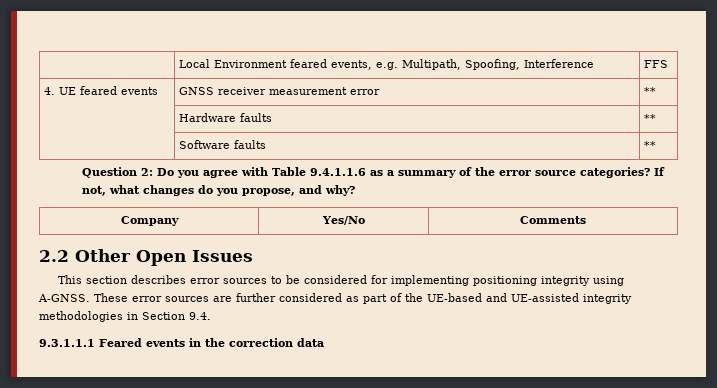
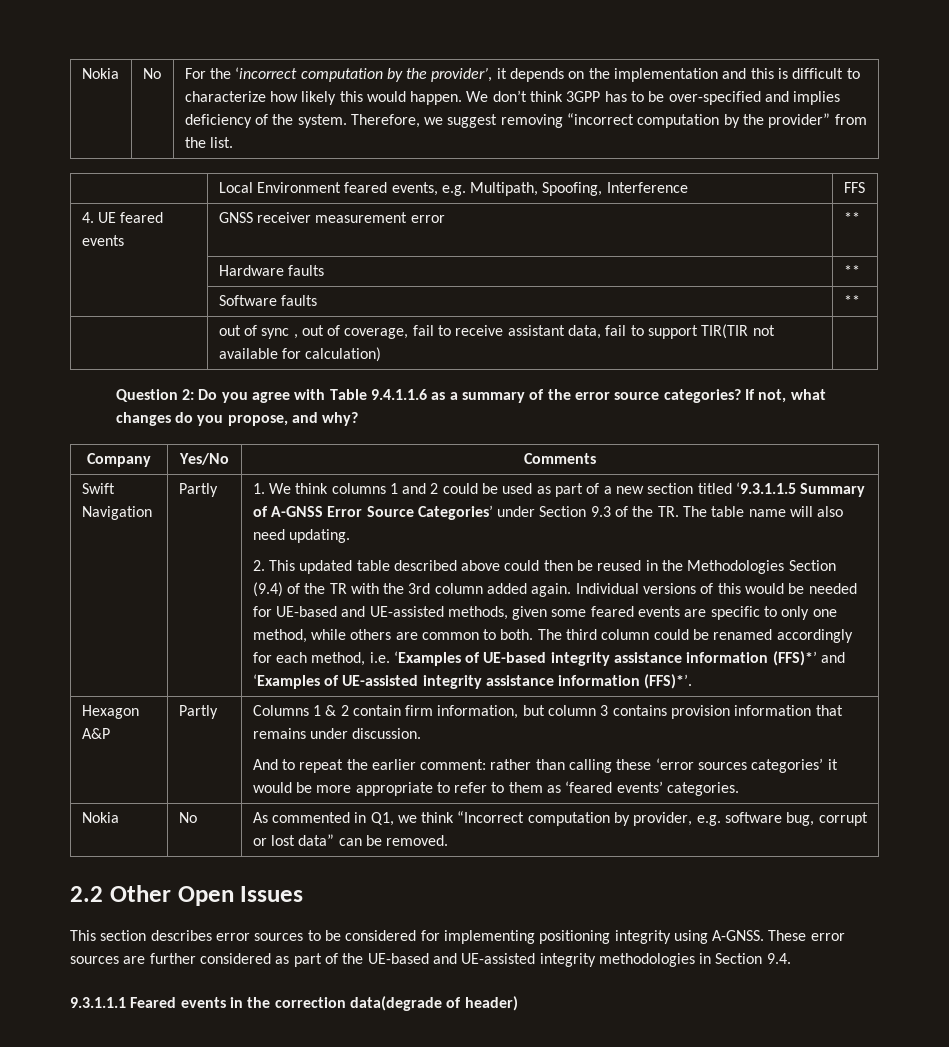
+ Nokia | No | For the ‘incorrect computation by the provider’, it depends on the implementation and this is difficult to characterize how likely this would happen. We don’t think 3GPP has to be over-specified and implies deficiency of the system. Therefore, we suggest removing “incorrect computation by the provider” from the list.
+ | out of sync , out of coverage, fail to receive assistant data, fail to support TIR(TIR not available for calculation) |
+ Swift Navigation | Partly | 1. We think columns 1 and 2 could be used as part of a new section titled ‘9.3.1.1.5 Summary of A-GNSS Error Source Categories’ under Section 9.3 of the TR. The table name will also need updating.
+ 2. This updated table described above could then be reused in the Methodologies Section (9.4) of the TR with the 3rd column added again. Individual versions of this would be needed for UE-based and UE-assisted methods, given some feared events are specific to only one method, while others are common to both. The third column could be renamed accordingly for each method, i.e. ‘Examples of UE-based integrity assistance information (FFS)*’ and ‘Examples of UE-assisted integrity assistance information (FFS)*’.
+ Hexagon A&P | Partly | Columns 1 & 2 contain firm information, but column 3 contains provision information that remains under discussion.
+ And to repeat the earlier comment: rather than calling these ‘error sources categories’ it would be more appropriate to refer to them as ‘feared events’ categories.
+ Nokia | No | As commented in Q1, we think “Incorrect computation by provider, e.g. software bug, corrupt or lost data” can be removed.
- 9.3.1.1.1 Feared events in the correction data
+ 9.3.1.1.1 Feared events in the correction data(degrade of header)

